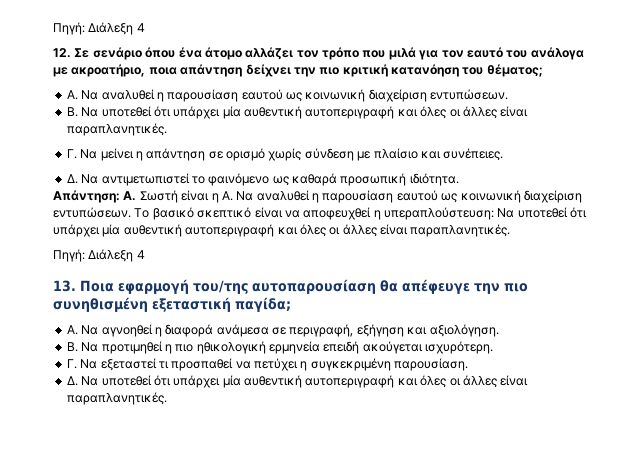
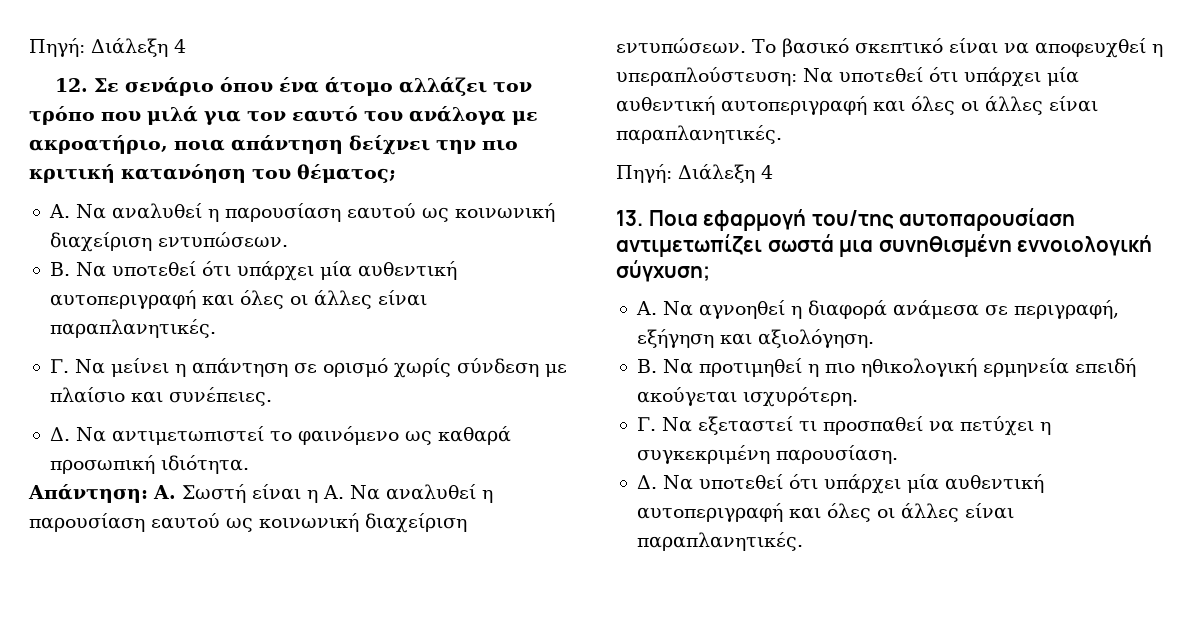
- 13. Ποια εφαρμογή του/της αυτοπαρουσίαση θα απέφευγε την πιο συνηθισμένη εξεταστική παγίδα;
+ 13. Ποια εφαρμογή του/της αυτοπαρουσίαση αντιμετωπίζει σωστά μια συνηθισμένη εννοιολογική σύγχυση;

